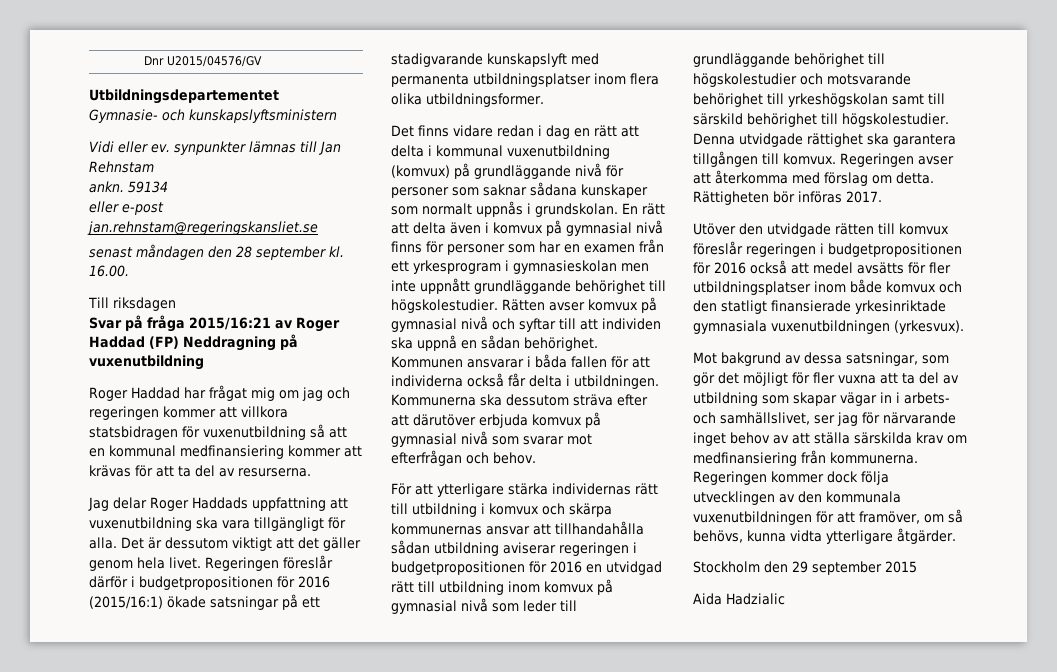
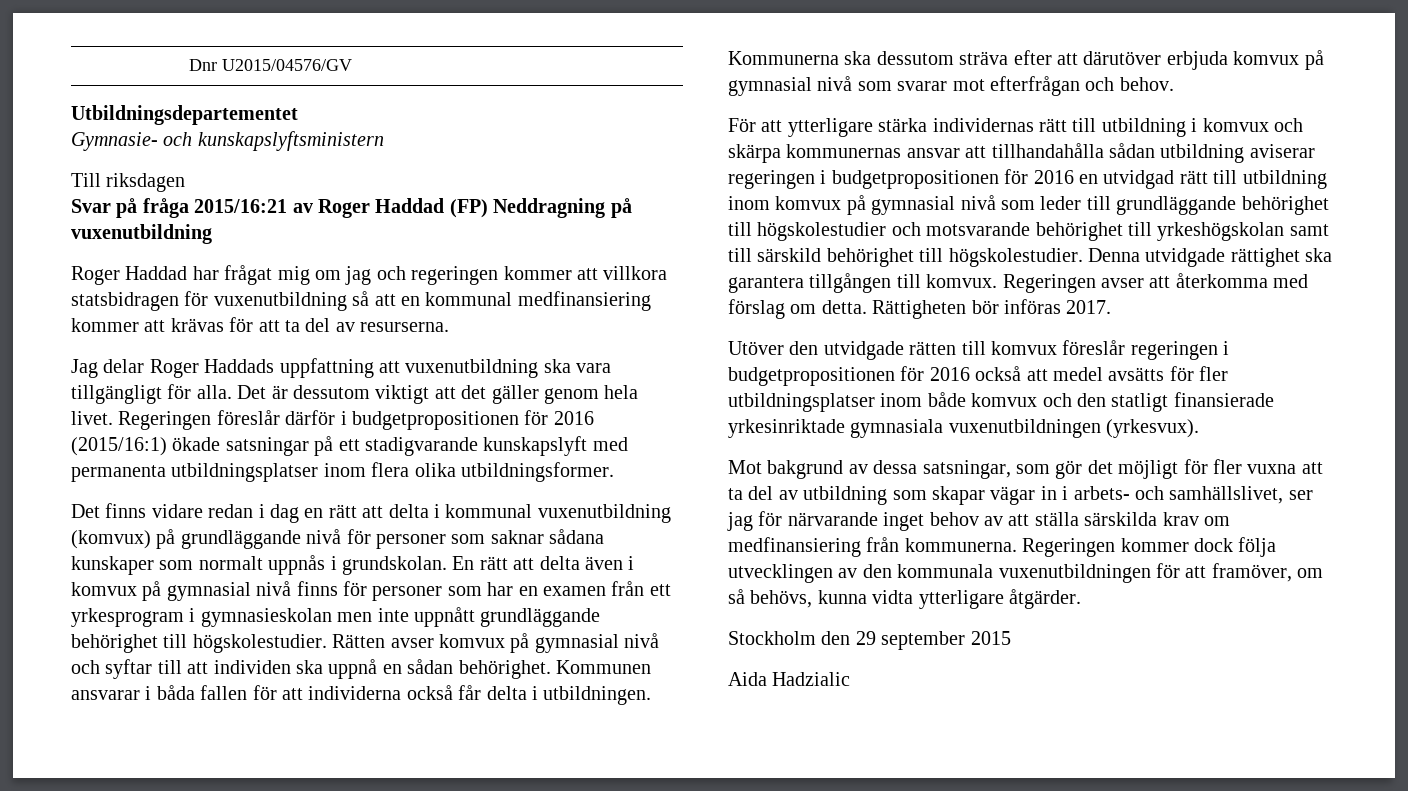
- Vidi eller ev. synpunkter lämnas till Jan Rehnstam
- ankn. 59134
- eller e-post jan.rehnstam@regeringskansliet.se
- senast måndagen den 28 september kl. 16.00.

